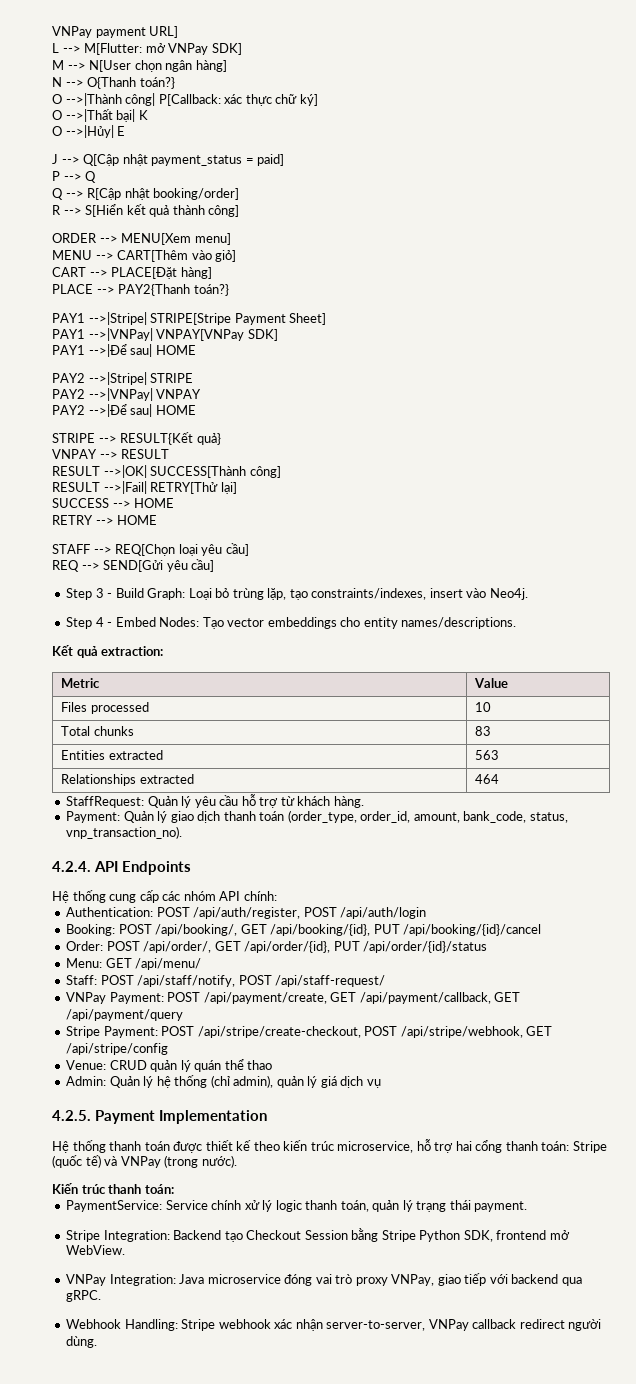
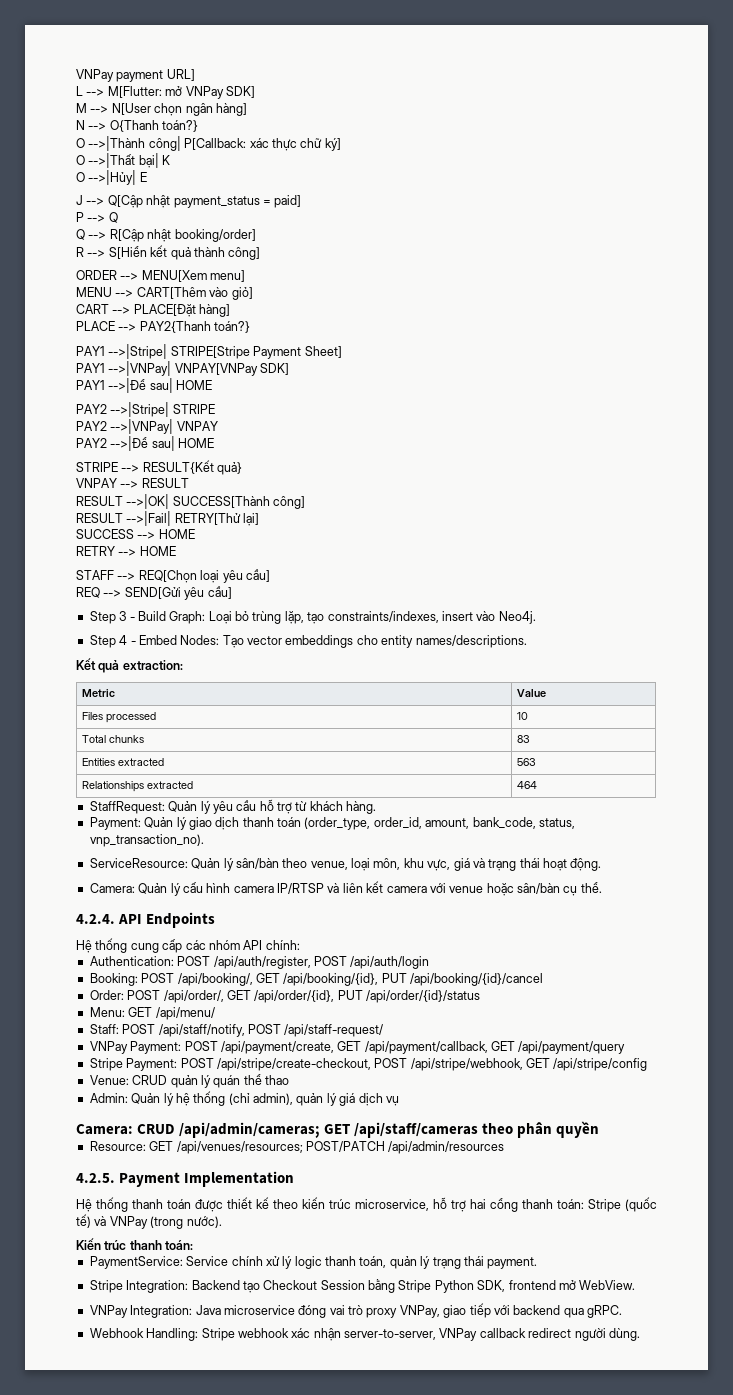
+ ServiceResource: Quản lý sân/bàn theo venue, loại môn, khu vực, giá và trạng thái hoạt động.
+ Camera: Quản lý cấu hình camera IP/RTSP và liên kết camera với venue hoặc sân/bàn cụ thể.
+ Camera: CRUD /api/admin/cameras; GET /api/staff/cameras theo phân quyền
+ Resource: GET /api/venues/resources; POST/PATCH /api/admin/resources

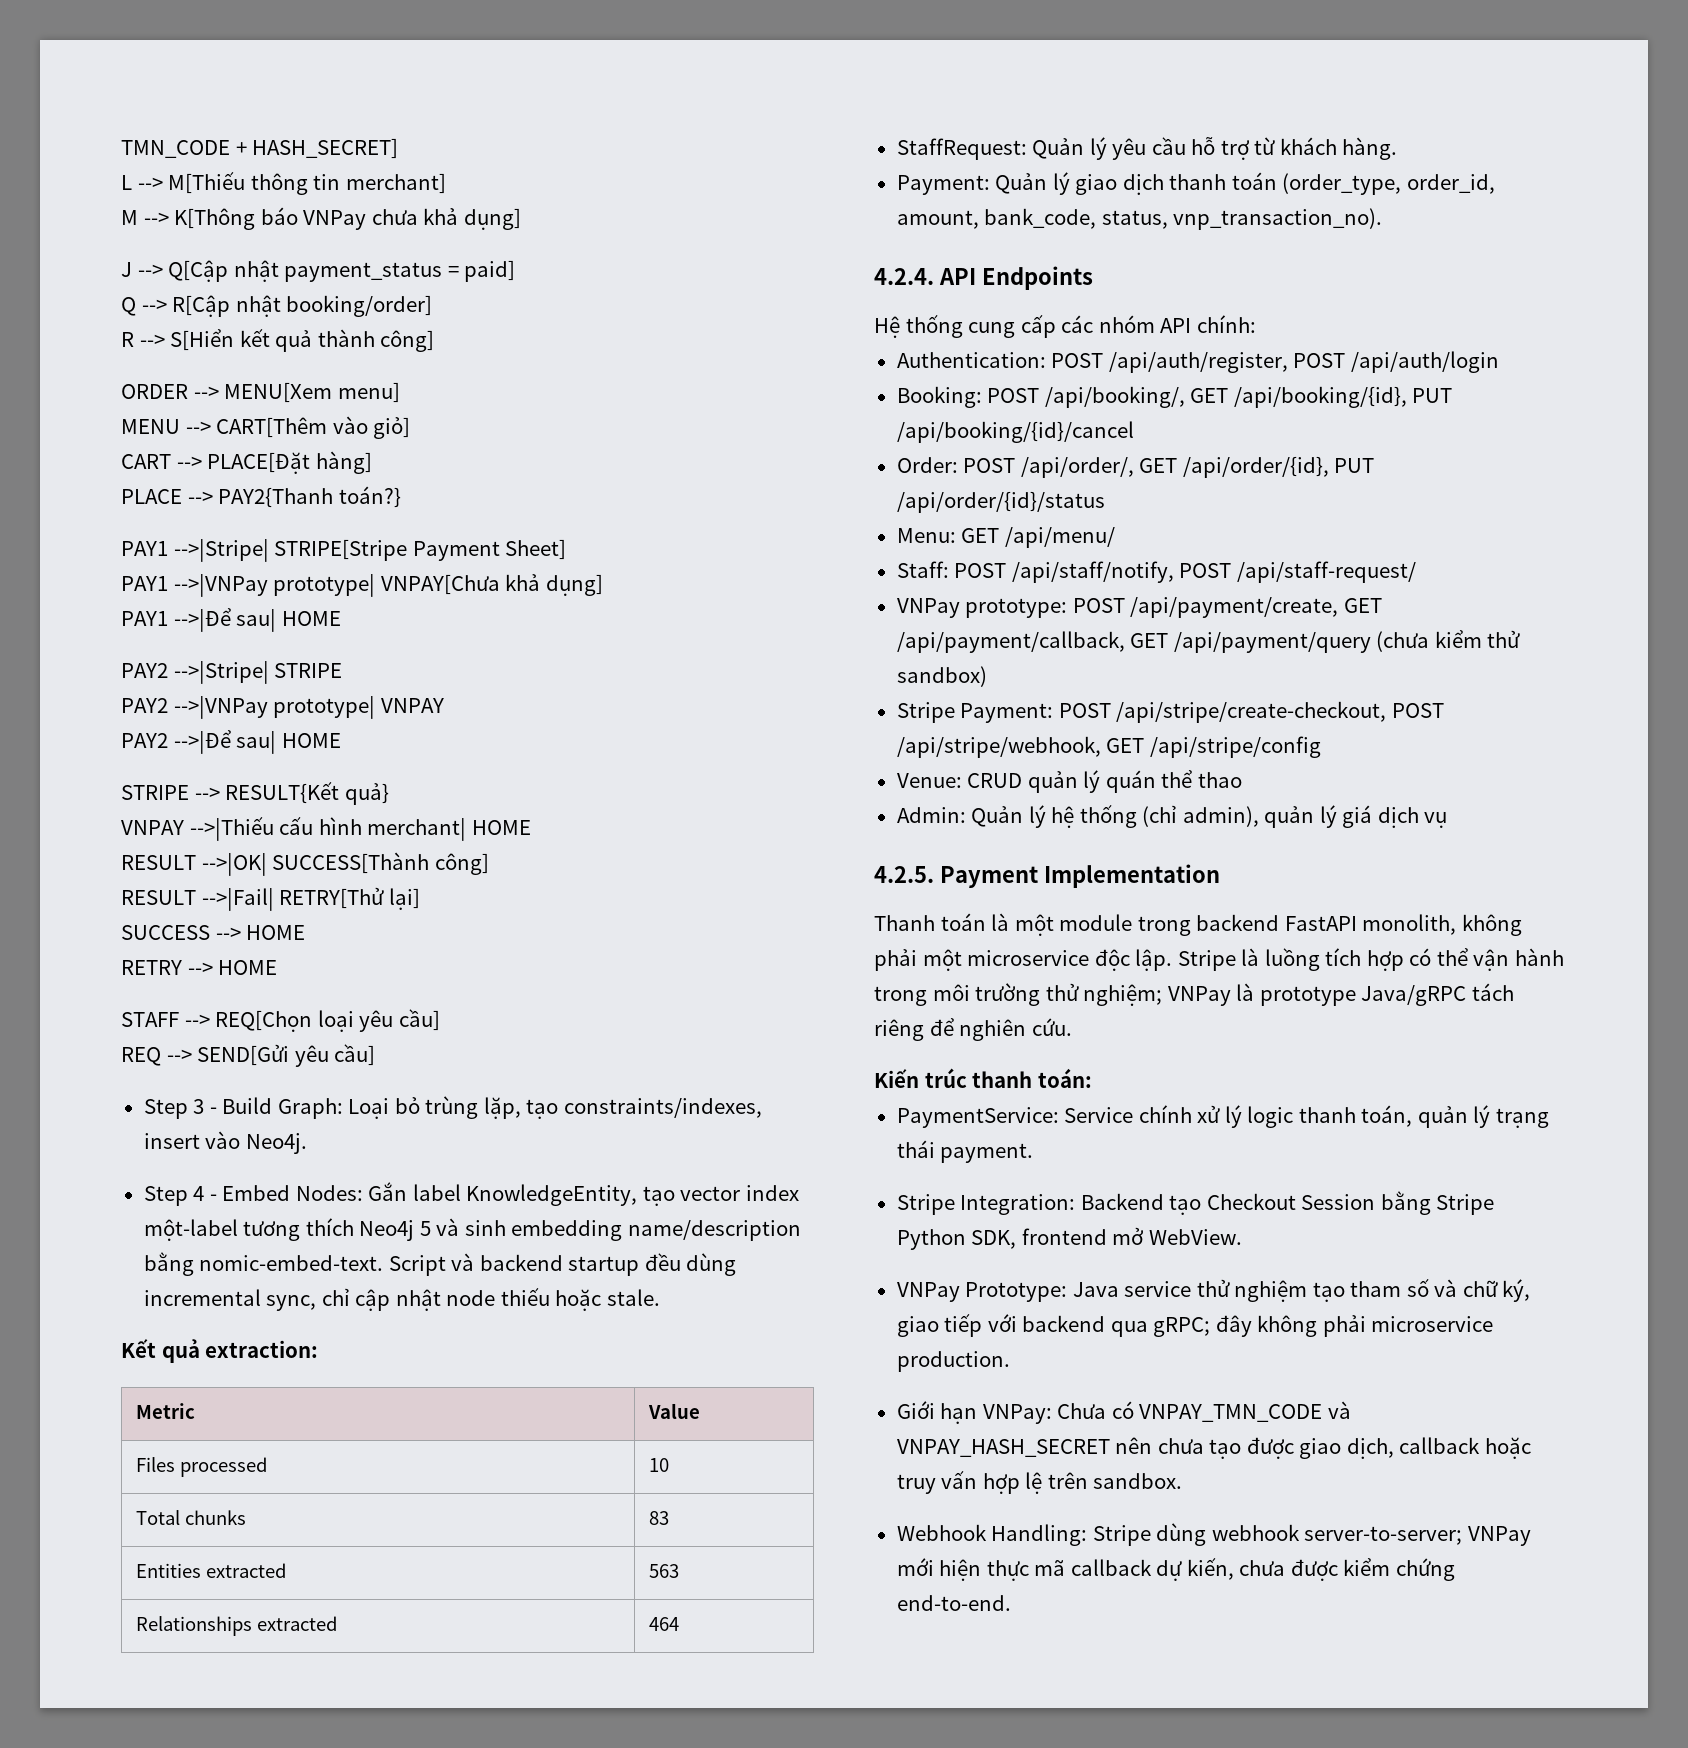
- VNPay payment URL]
+ TMN_CODE + HASH_SECRET]
- L --> M[Flutter: mở VNPay SDK]
- M --> N[User chọn ngân hàng]
- N --> O{Thanh toán?}
- O -->|Thành công| P[Callback: xác thực chữ ký]
- O -->|Thất bại| K
- O -->|Hủy| E
+ L --> M[Thiếu thông tin merchant]
+ M --> K[Thông báo VNPay chưa khả dụng]
- P --> Q
- PAY1 -->|VNPay| VNPAY[VNPay SDK]
+ PAY1 -->|VNPay prototype| VNPAY[Chưa khả dụng]
- PAY2 -->|VNPay| VNPAY
+ PAY2 -->|VNPay prototype| VNPAY
- VNPAY --> RESULT
+ VNPAY -->|Thiếu cấu hình merchant| HOME
- Step 4 - Embed Nodes: Tạo vector embeddings cho entity names/descriptions.
+ Step 4 - Embed Nodes: Gắn label KnowledgeEntity, tạo vector index một-label tương thích Neo4j 5 và sinh embedding name/description bằng nomic-embed-text. Script và backend startup đều dùng incremental sync, chỉ cập nhật node thiếu hoặc stale.
- ServiceResource: Quản lý sân/bàn theo venue, loại môn, khu vực, giá và trạng thái hoạt động.
- Camera: Quản lý cấu hình camera IP/RTSP và liên kết camera với venue hoặc sân/bàn cụ thể.
- VNPay Payment: POST /api/payment/create, GET /api/payment/callback, GET /api/payment/query
+ VNPay prototype: POST /api/payment/create, GET /api/payment/callback, GET /api/payment/query (chưa kiểm thử sandbox)
- Camera: CRUD /api/admin/cameras; GET /api/staff/cameras theo phân quyền
- Resource: GET /api/venues/resources; POST/PATCH /api/admin/resources
  4.2.5. Payment Implementation
- Hệ thống thanh toán được thiết kế theo kiến trúc microservice, hỗ trợ hai cổng thanh toán: Stripe (quốc tế) và VNPay (trong nước).
+ Thanh toán là một module trong backend FastAPI monolith, không phải một microservice độc lập. Stripe là luồng tích hợp có thể vận hành trong môi trường thử nghiệm; VNPay là prototype Java/gRPC tách riêng để nghiên cứu.
- VNPay Integration: Java microservice đóng vai trò proxy VNPay, giao tiếp với backend qua gRPC.
- Webhook Handling: Stripe webhook xác nhận server-to-server, VNPay callback redirect người dùng.
+ VNPay Prototype: Java service thử nghiệm tạo tham số và chữ ký, giao tiếp với backend qua gRPC; đây không phải microservice production.
+ Giới hạn VNPay: Chưa có VNPAY_TMN_CODE và VNPAY_HASH_SECRET nên chưa tạo được giao dịch, callback hoặc truy vấn hợp lệ trên sandbox.
+ Webhook Handling: Stripe dùng webhook server-to-server; VNPay mới hiện thực mã callback dự kiến, chưa được kiểm chứng end-to-end.

